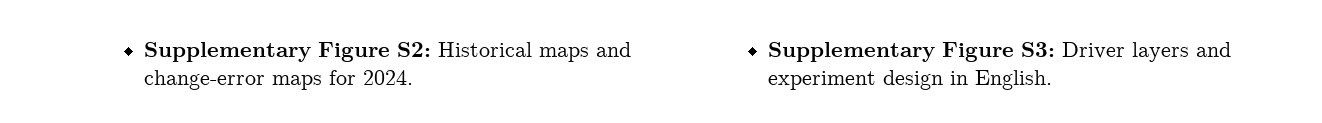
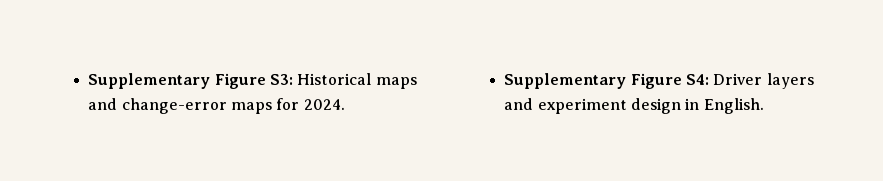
- Supplementary Figure S2: Historical maps and change-error maps for 2024.
+ Supplementary Figure S3: Historical maps and change-error maps for 2024.
- Supplementary Figure S3: Driver layers and experiment design in English.
+ Supplementary Figure S4: Driver layers and experiment design in English.

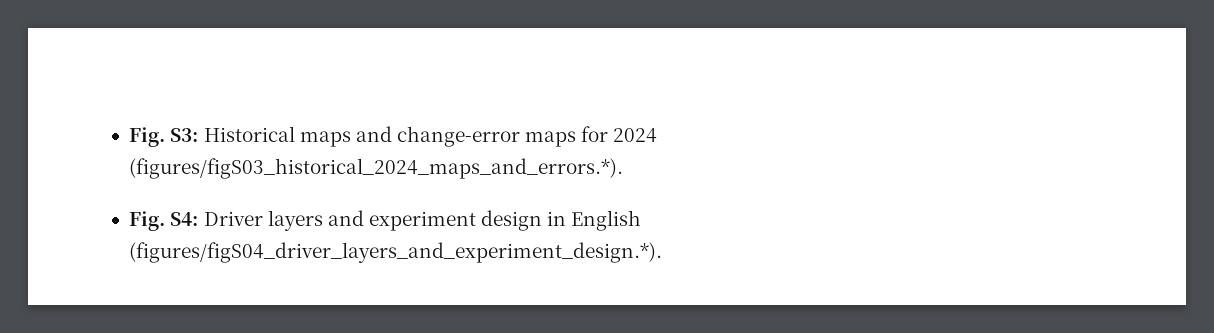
- Supplementary Figure S3: Historical maps and change-error maps for 2024.
- Supplementary Figure S4: Driver layers and experiment design in English.
+ Fig. S3: Historical maps and change-error maps for 2024 (figures/figS03_historical_2024_maps_and_errors.*).
+ Fig. S4: Driver layers and experiment design in English (figures/figS04_driver_layers_and_experiment_design.*).

